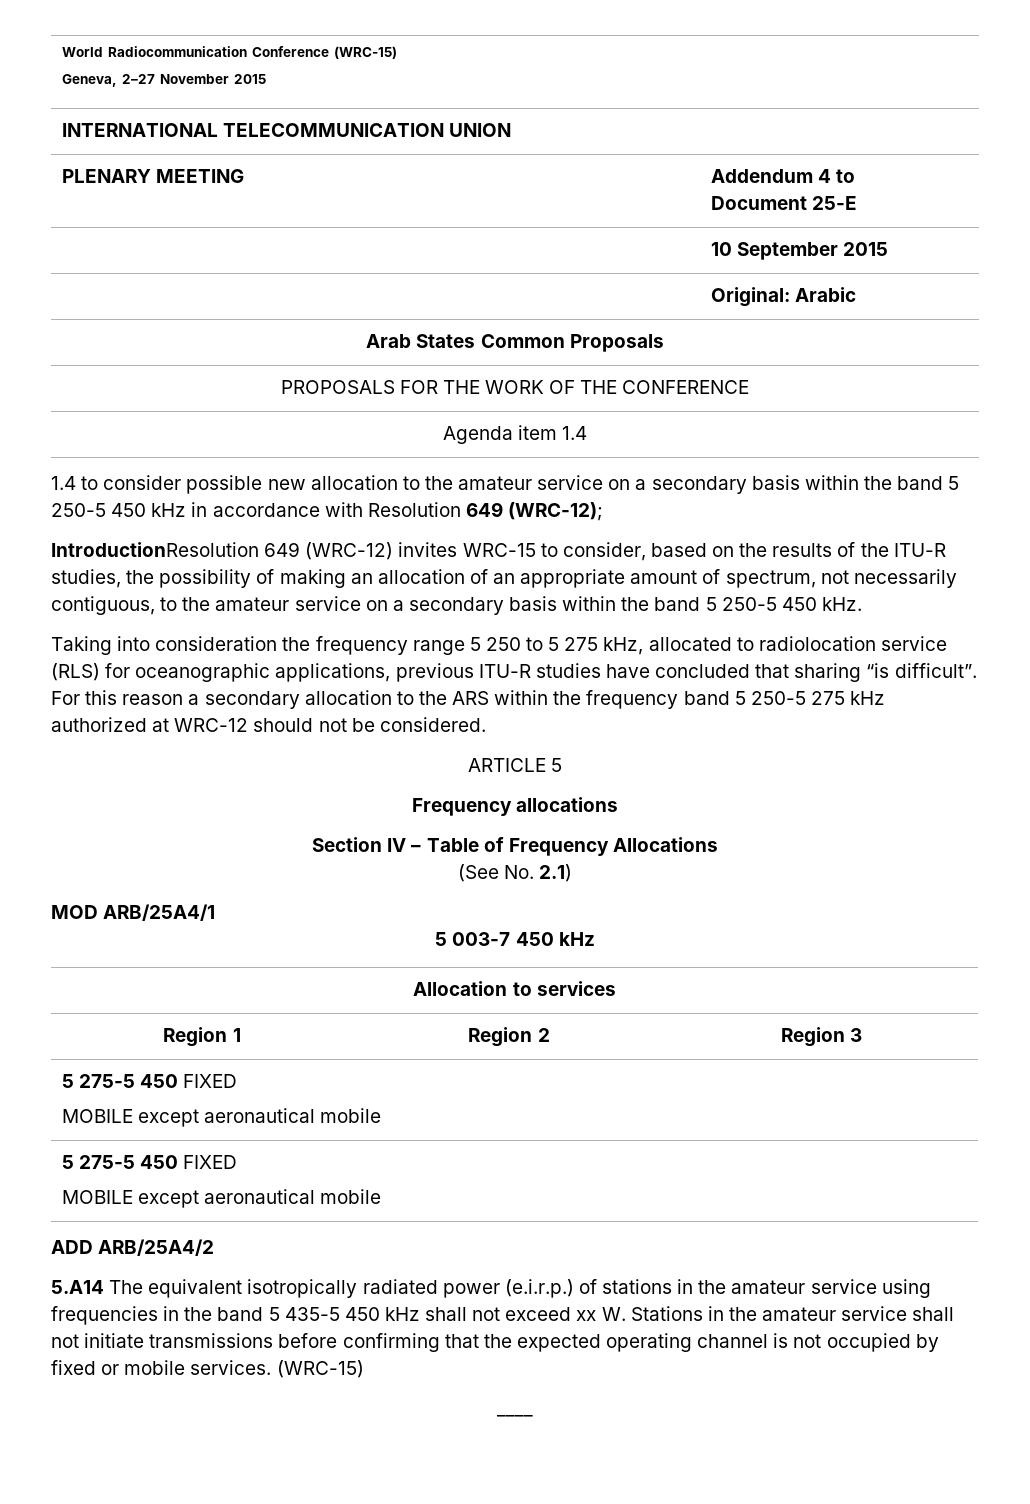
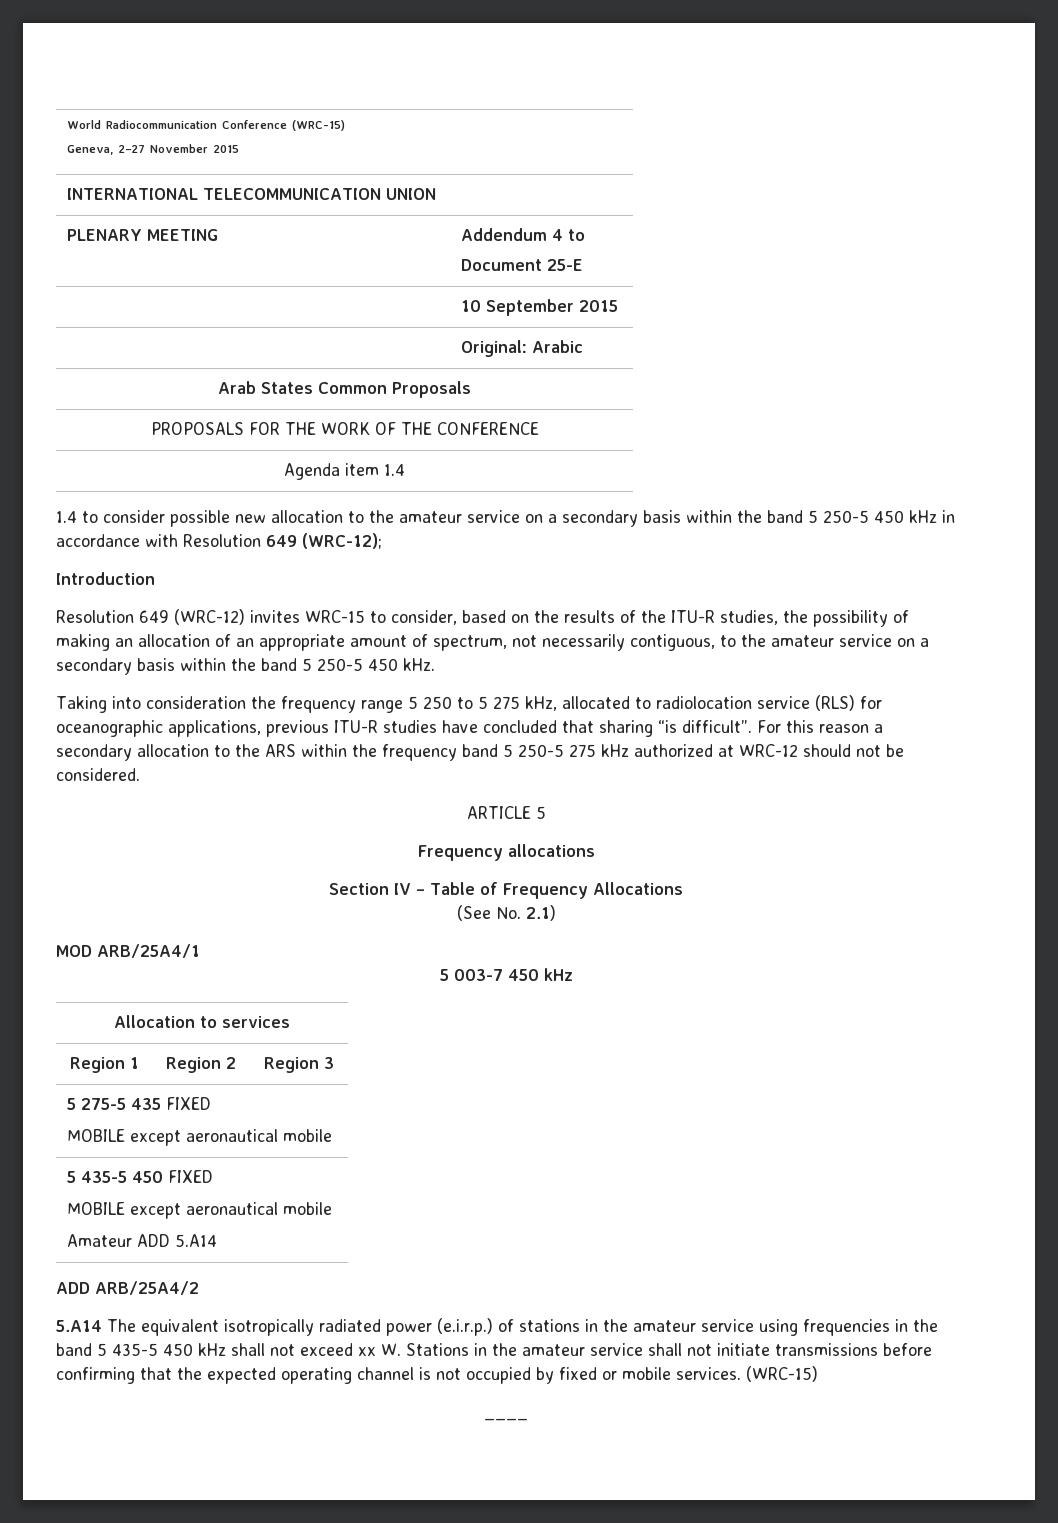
- IntroductionResolution 649 (WRC-12) invites WRC-15 to consider, based on the results of the ITU-R studies, the possibility of making an allocation of an appropriate amount of spectrum, not necessarily contiguous, to the amateur service on a secondary basis within the band 5 250-5 450 kHz.
+ Introduction
+ Resolution 649 (WRC-12) invites WRC-15 to consider, based on the results of the ITU-R studies, the possibility of making an allocation of an appropriate amount of spectrum, not necessarily contiguous, to the amateur service on a secondary basis within the band 5 250-5 450 kHz.
  Region 1 | Region 2 | Region 3
- 5 275-5 450 FIXED
+ 5 275-5 435 FIXED
  MOBILE except aeronautical mobile
- 5 275-5 450 FIXED
+ 5 435-5 450 FIXED
  MOBILE except aeronautical mobile
+ Amateur ADD 5.A14

